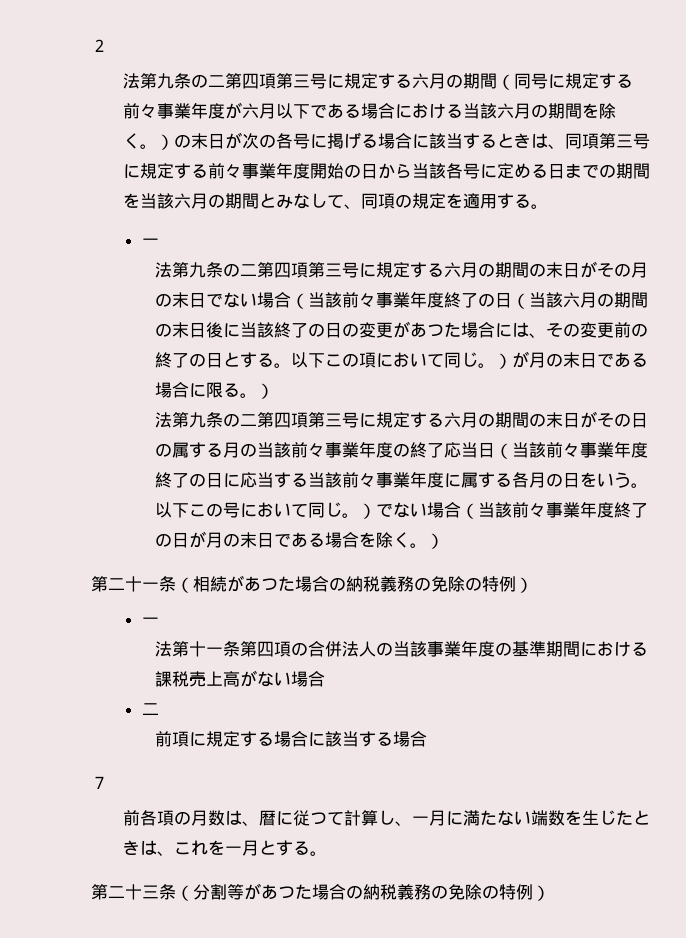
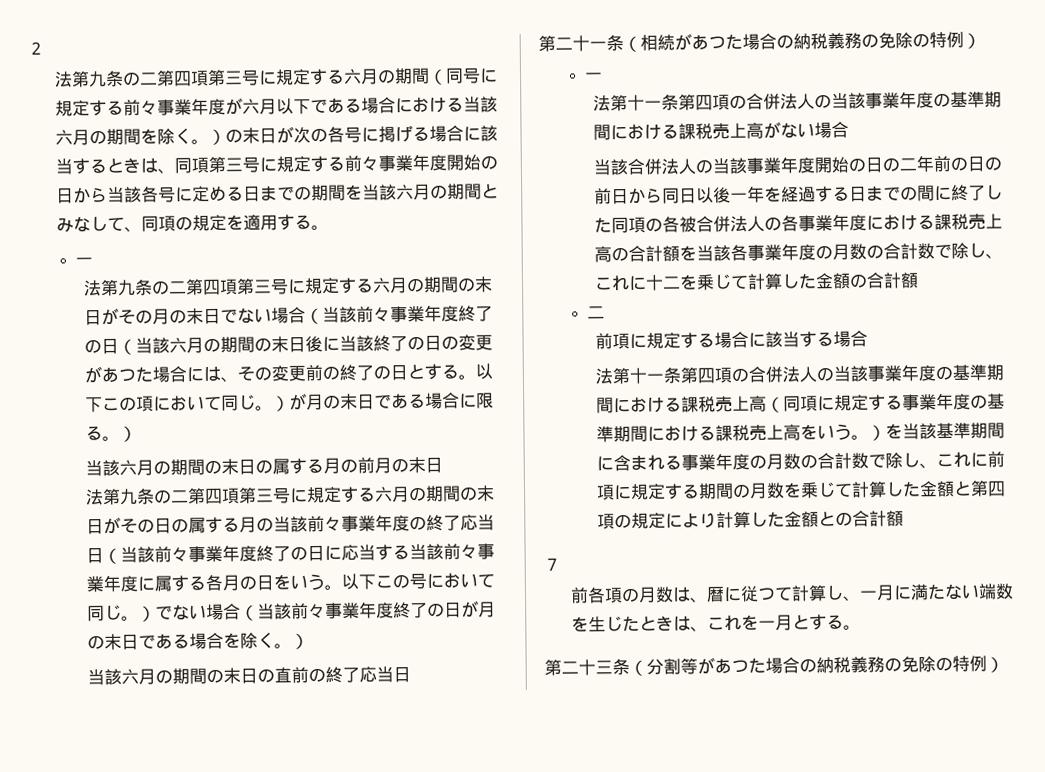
+ 当該六月の期間の末日の属する月の前月の末日
+ 当該六月の期間の末日の直前の終了応当日
+ 当該合併法人の当該事業年度開始の日の二年前の日の前日から同日以後一年を経過する日までの間に終了した同項の各被合併法人の各事業年度における課税売上高の合計額を当該各事業年度の月数の合計数で除し、これに十二を乗じて計算した金額の合計額
+ 法第十一条第四項の合併法人の当該事業年度の基準期間における課税売上高（同項に規定する事業年度の基準期間における課税売上高をいう。）を当該基準期間に含まれる事業年度の月数の合計数で除し、これに前項に規定する期間の月数を乗じて計算した金額と第四項の規定により計算した金額との合計額

